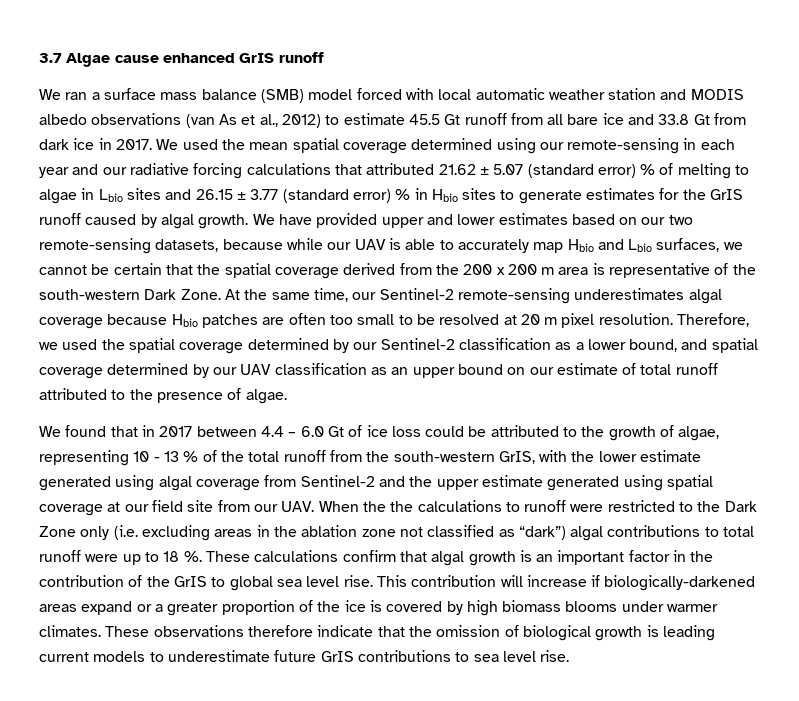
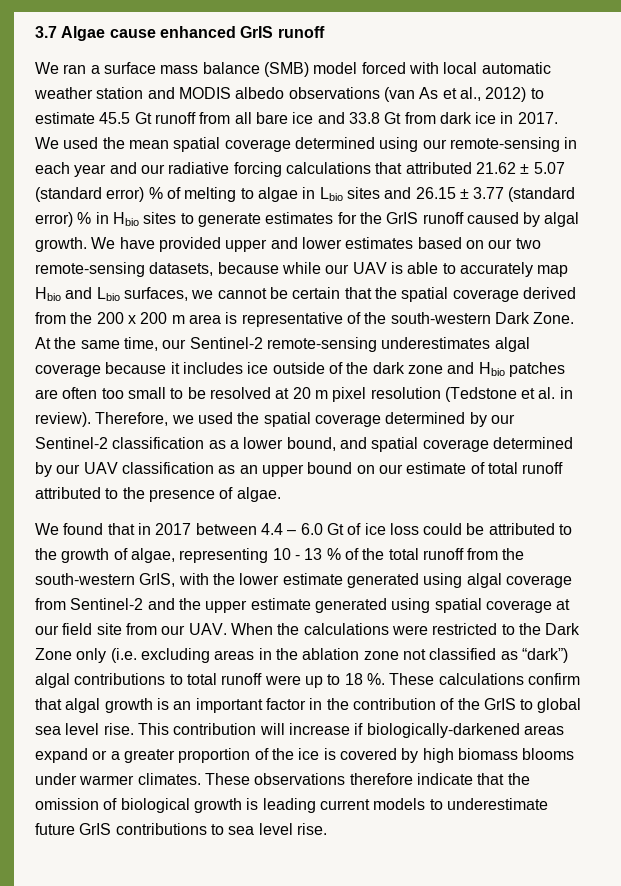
- At the same time, our Sentinel-2 remote-sensing underestimates algal coverage because Hbio patches are often too small to be resolved at 20 m pixel resolution.
+ At the same time, our Sentinel-2 remote-sensing underestimates algal coverage because it includes ice outside of the dark zone and Hbio patches are often too small to be resolved at 20 m pixel resolution (Tedstone et al. in review).
- We found that in 2017 between 4.4 – 6.0 Gt of ice loss could be attributed to the growth of algae, representing 10 - 13 % of the total runoff from the south-western GrIS, with the lower estimate generated using algal coverage from Sentinel-2 and the upper estimate generated using spatial coverage at our field site from our UAV. When the the calculations to runoff were restricted to the Dark Zone only (i.e. excluding areas in the ablation zone not classified as “dark”) algal contributions to total runoff were up to 18 %.
+ We found that in 2017 between 4.4 – 6.0 Gt of ice loss could be attributed to the growth of algae, representing 10 - 13 % of the total runoff from the south-western GrIS, with the lower estimate generated using algal coverage from Sentinel-2 and the upper estimate generated using spatial coverage at our field site from our UAV. When the calculations were restricted to the Dark Zone only (i.e. excluding areas in the ablation zone not classified as “dark”) algal contributions to total runoff were up to 18 %.

